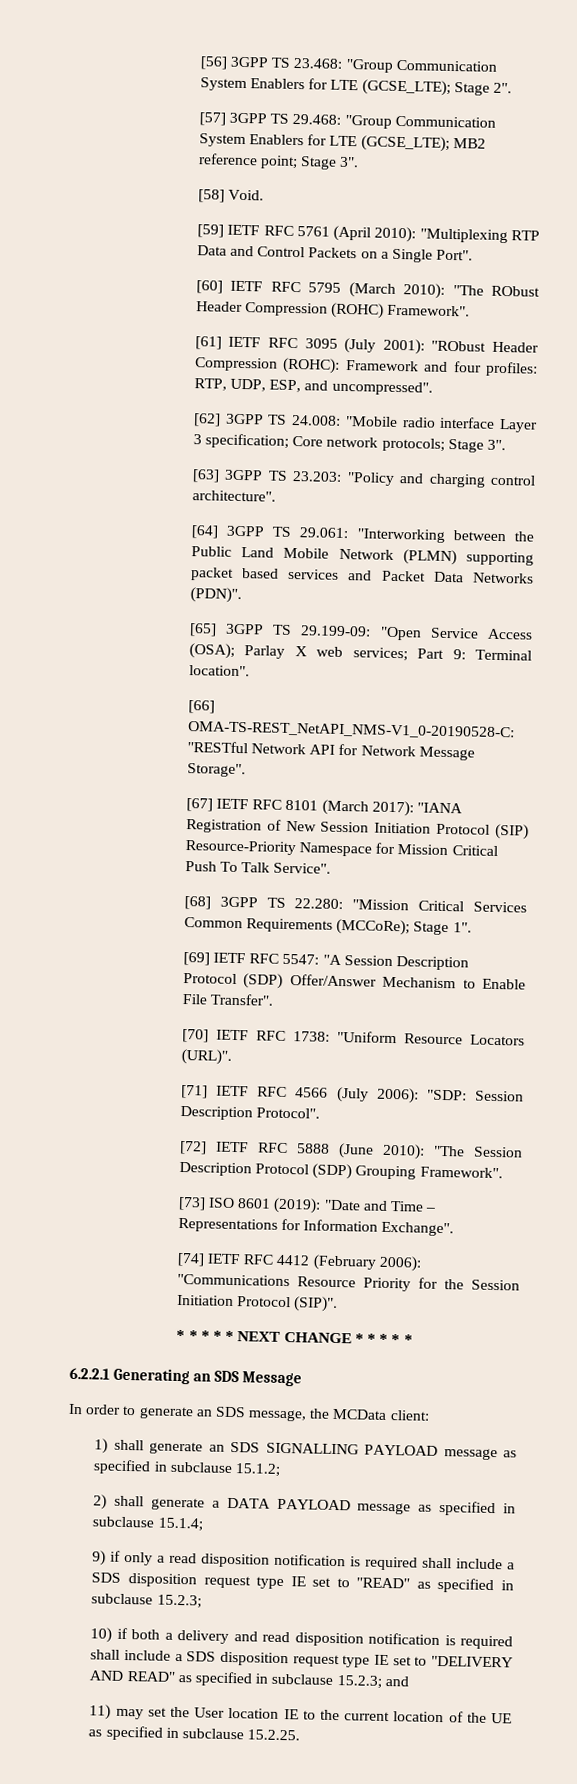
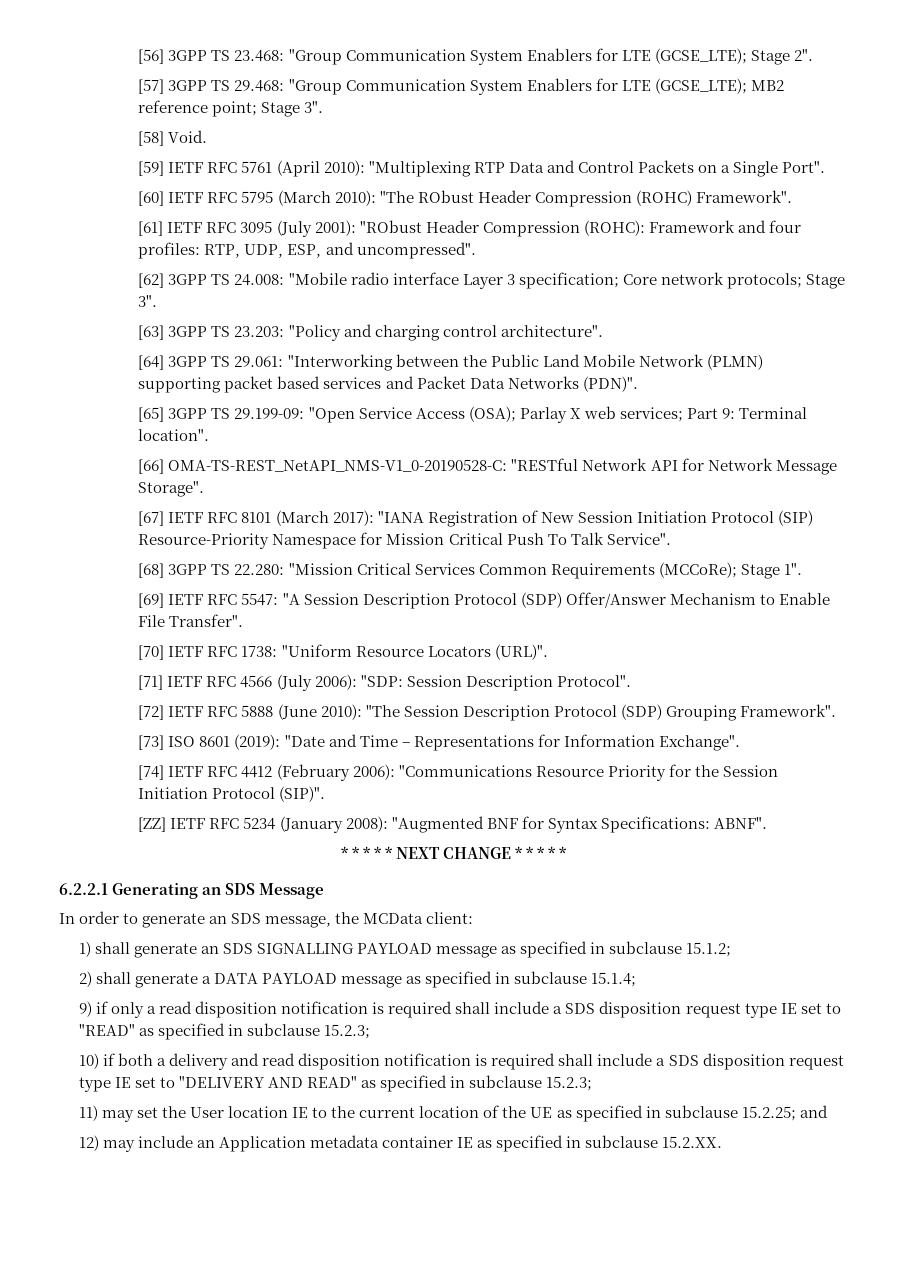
+ [ZZ] IETF RFC 5234 (January 2008): "Augmented BNF for Syntax Specifications: ABNF".
- 10) if both a delivery and read disposition notification is required shall include a SDS disposition request type IE set to "DELIVERY AND READ" as specified in subclause 15.2.3; and
+ 10) if both a delivery and read disposition notification is required shall include a SDS disposition request type IE set to "DELIVERY AND READ" as specified in subclause 15.2.3;
- 11) may set the User location IE to the current location of the UE as specified in subclause 15.2.25.
+ 11) may set the User location IE to the current location of the UE as specified in subclause 15.2.25; and
+ 12) may include an Application metadata container IE as specified in subclause 15.2.XX.

